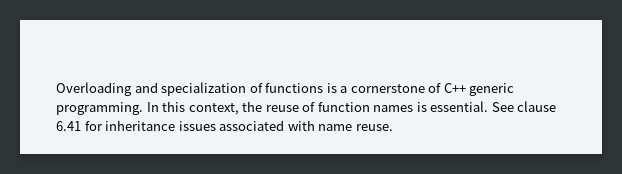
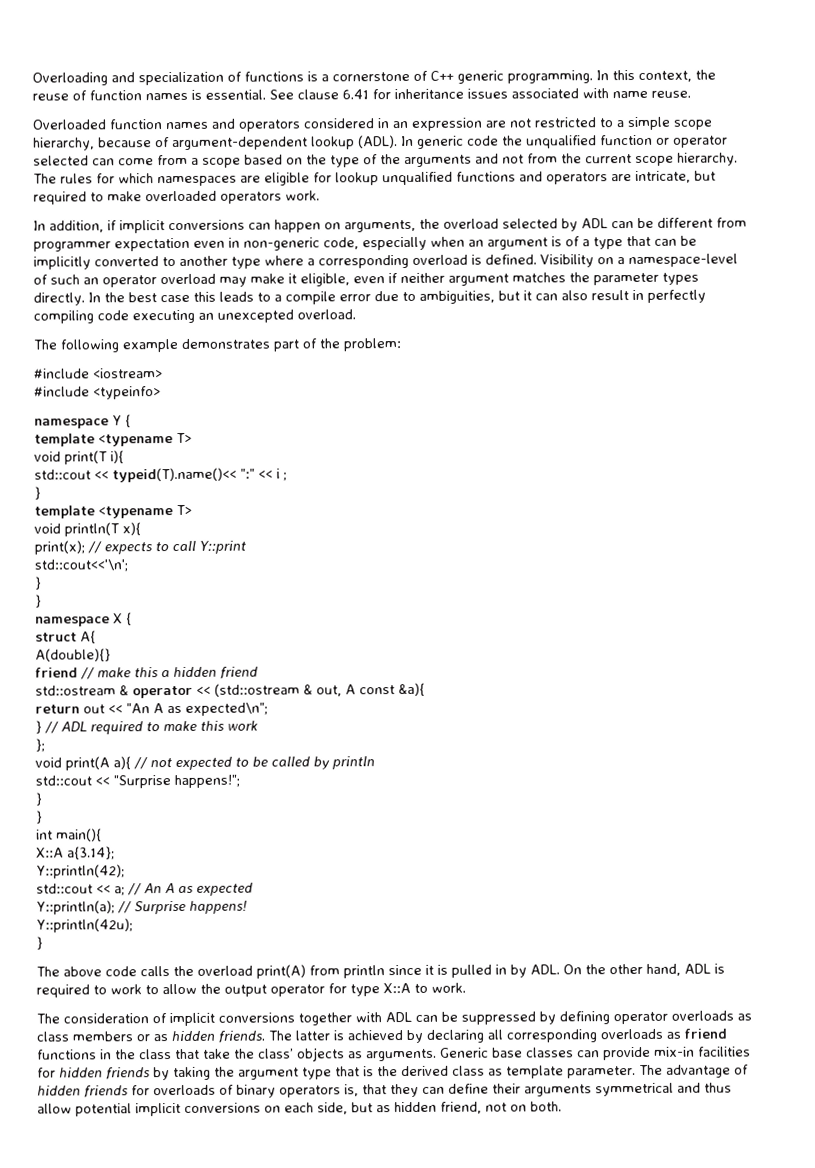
+ Overloaded function names and operators considered in an expression are not restricted to a simple scope hierarchy, because of argument-dependent lookup (ADL). In generic code the unqualified function or operator selected can come from a scope based on the type of the arguments and not from the current scope hierarchy. The rules for which namespaces are eligible for lookup unqualified functions and operators are intricate, but required to make overloaded operators work.
+ In addition, if implicit conversions can happen on arguments, the overload selected by ADL can be different from programmer expectation even in non-generic code, especially when an argument is of a type that can be implicitly converted to another type where a corresponding overload is defined. Visibility on a namespace-level of such an operator overload may make it eligible, even if neither argument matches the parameter types directly. In the best case this leads to a compile error due to ambiguities, but it can also result in perfectly compiling code executing an unexcepted overload.
+ The following example demonstrates part of the problem:
+ #include <iostream>
+ #include <typeinfo>
+ namespace Y {
+ template <typename T>
+ void print(T i){
+ std::cout << typeid(T).name()<< ":" << i ;
+ }
+ template <typename T>
+ void println(T x){
+ print(x); // expects to call Y::print
+ std::cout<<'\n';
+ }
+ }
+ namespace X {
+ struct A{
+ A(double){}
+ friend // make this a hidden friend
+ std::ostream & operator << (std::ostream & out, A const &a){
+ return out << "An A as expected\n";
+ } // ADL required to make this work
+ };
+ void print(A a){ // not expected to be called by println
+ std::cout << "Surprise happens!";
+ }
+ }
+ int main(){
+ X::A a{3.14};
+ Y::println(42);
+ std::cout << a; // An A as expected
+ Y::println(a); // Surprise happens!
+ Y::println(42u);
+ }
+ The above code calls the overload print(A) from println since it is pulled in by ADL. On the other hand, ADL is required to work to allow the output operator for type X::A to work.
+ The consideration of implicit conversions together with ADL can be suppressed by defining operator overloads as class members or as hidden friends. The latter is achieved by declaring all corresponding overloads as friend functions in the class that take the class’ objects as arguments. Generic base classes can provide mix-in facilities for hidden friends by taking the argument type that is the derived class as template parameter. The advantage of hidden friends for overloads of binary operators is, that they can define their arguments symmetrical and thus allow potential implicit conversions on each side, but as hidden friend, not on both.

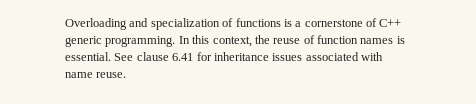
- Overloaded function names and operators considered in an expression are not restricted to a simple scope hierarchy, because of argument-dependent lookup (ADL). In generic code the unqualified function or operator selected can come from a scope based on the type of the arguments and not from the current scope hierarchy. The rules for which namespaces are eligible for lookup unqualified functions and operators are intricate, but required to make overloaded operators work.
- In addition, if implicit conversions can happen on arguments, the overload selected by ADL can be different from programmer expectation even in non-generic code, especially when an argument is of a type that can be implicitly converted to another type where a corresponding overload is defined. Visibility on a namespace-level of such an operator overload may make it eligible, even if neither argument matches the parameter types directly. In the best case this leads to a compile error due to ambiguities, but it can also result in perfectly compiling code executing an unexcepted overload.
- The following example demonstrates part of the problem:
- #include <iostream>
- #include <typeinfo>
- namespace Y {
- template <typename T>
- void print(T i){
- std::cout << typeid(T).name()<< ":" << i ;
- }
- template <typename T>
- void println(T x){
- print(x); // expects to call Y::print
- std::cout<<'\n';
- }
- }
- namespace X {
- struct A{
- A(double){}
- friend // make this a hidden friend
- std::ostream & operator << (std::ostream & out, A const &a){
- return out << "An A as expected\n";
- } // ADL required to make this work
- };
- void print(A a){ // not expected to be called by println
- std::cout << "Surprise happens!";
- }
- }
- int main(){
- X::A a{3.14};
- Y::println(42);
- std::cout << a; // An A as expected
- Y::println(a); // Surprise happens!
- Y::println(42u);
- }
- The above code calls the overload print(A) from println since it is pulled in by ADL. On the other hand, ADL is required to work to allow the output operator for type X::A to work.
- The consideration of implicit conversions together with ADL can be suppressed by defining operator overloads as class members or as hidden friends. The latter is achieved by declaring all corresponding overloads as friend functions in the class that take the class’ objects as arguments. Generic base classes can provide mix-in facilities for hidden friends by taking the argument type that is the derived class as template parameter. The advantage of hidden friends for overloads of binary operators is, that they can define their arguments symmetrical and thus allow potential implicit conversions on each side, but as hidden friend, not on both.

